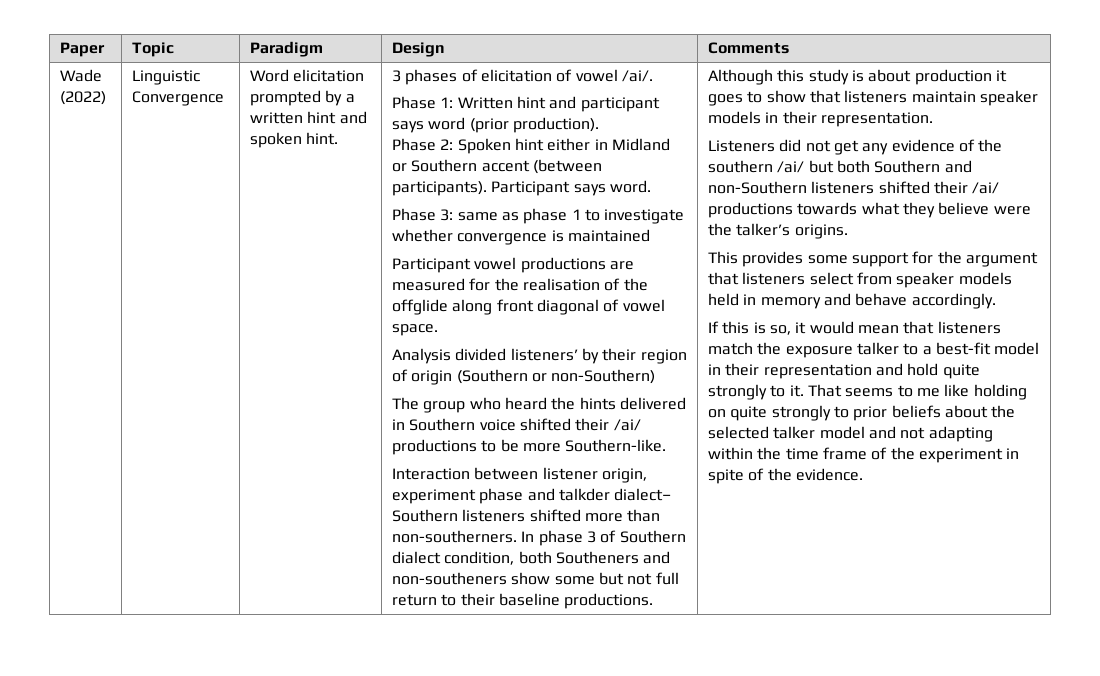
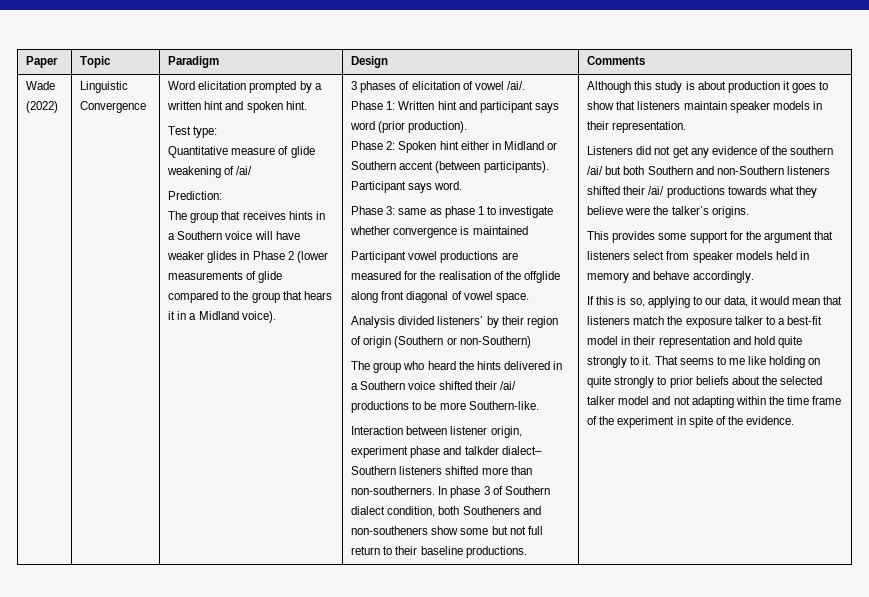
+ Test type:
+ Quantitative measure of glide weakening of /ai/
+ Prediction:
+ The group that receives hints in a Southern voice will have weaker glides in Phase 2 (lower measurements of glide compared to the group that hears it in a Midland voice).
- The group who heard the hints delivered in Southern voice shifted their /ai/ productions to be more Southern-like.
+ The group who heard the hints delivered in a Southern voice shifted their /ai/ productions to be more Southern-like.
- If this is so, it would mean that listeners match the exposure talker to a best-fit model in their representation and hold quite strongly to it.
+ If this is so, applying to our data, it would mean that listeners match the exposure talker to a best-fit model in their representation and hold quite strongly to it.

